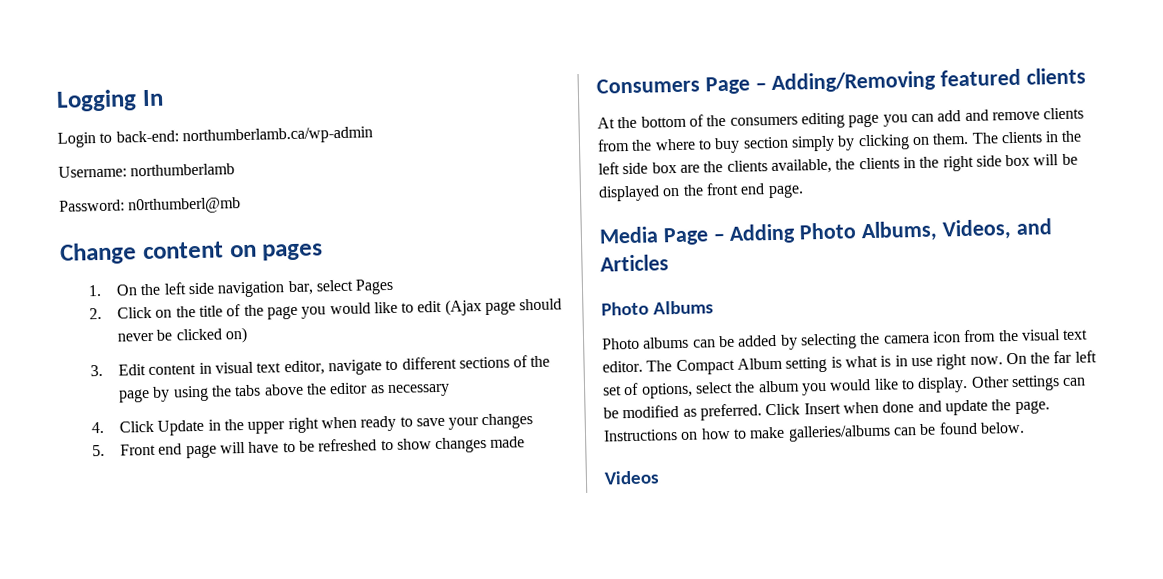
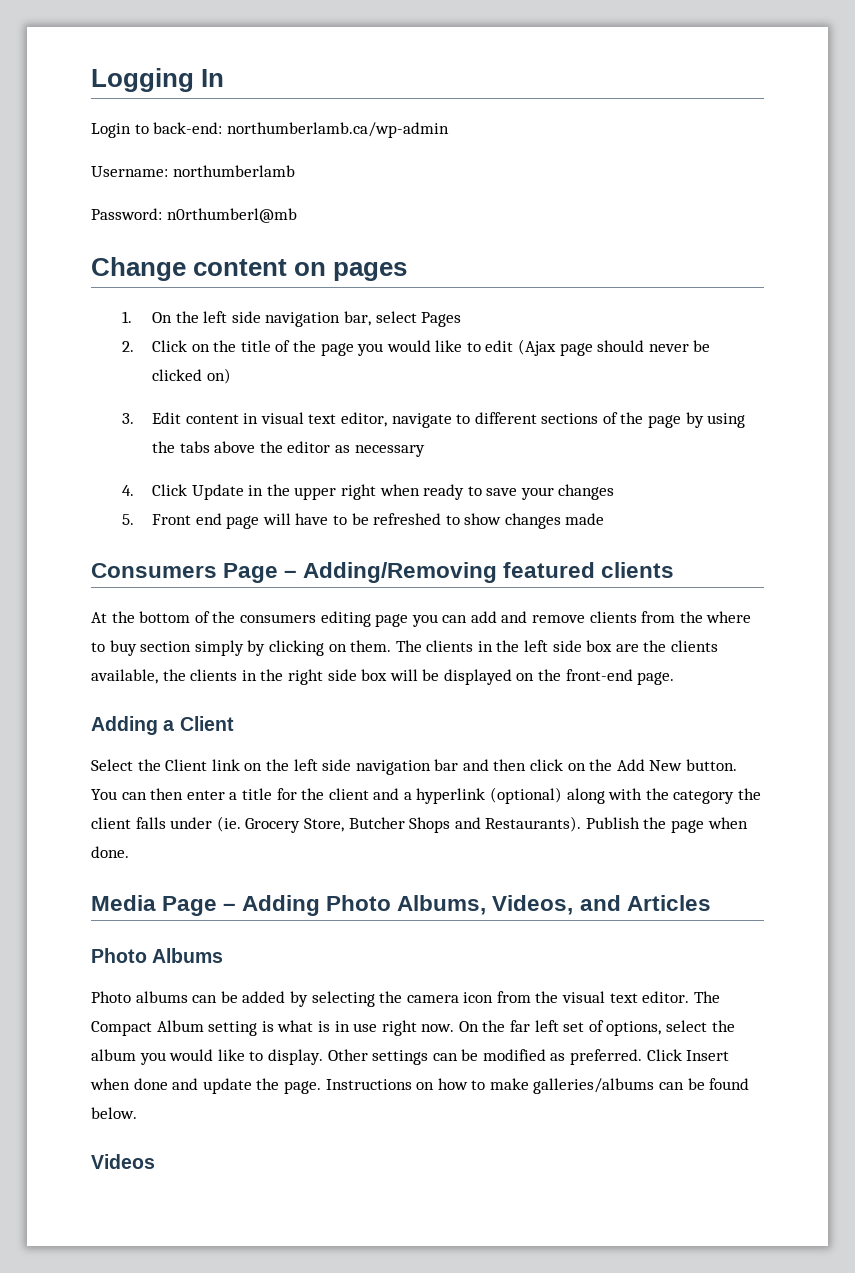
- The clients in the left side box are the clients available, the clients in the right side box will be displayed on the front end page.
+ The clients in the left side box are the clients available, the clients in the right side box will be displayed on the front-end page.
+ Adding a Client
+ Select the Client link on the left side navigation bar and then click on the Add New button. You can then enter a title for the client and a hyperlink (optional) along with the category the client falls under (ie. Grocery Store, Butcher Shops and Restaurants). Publish the page when done.

